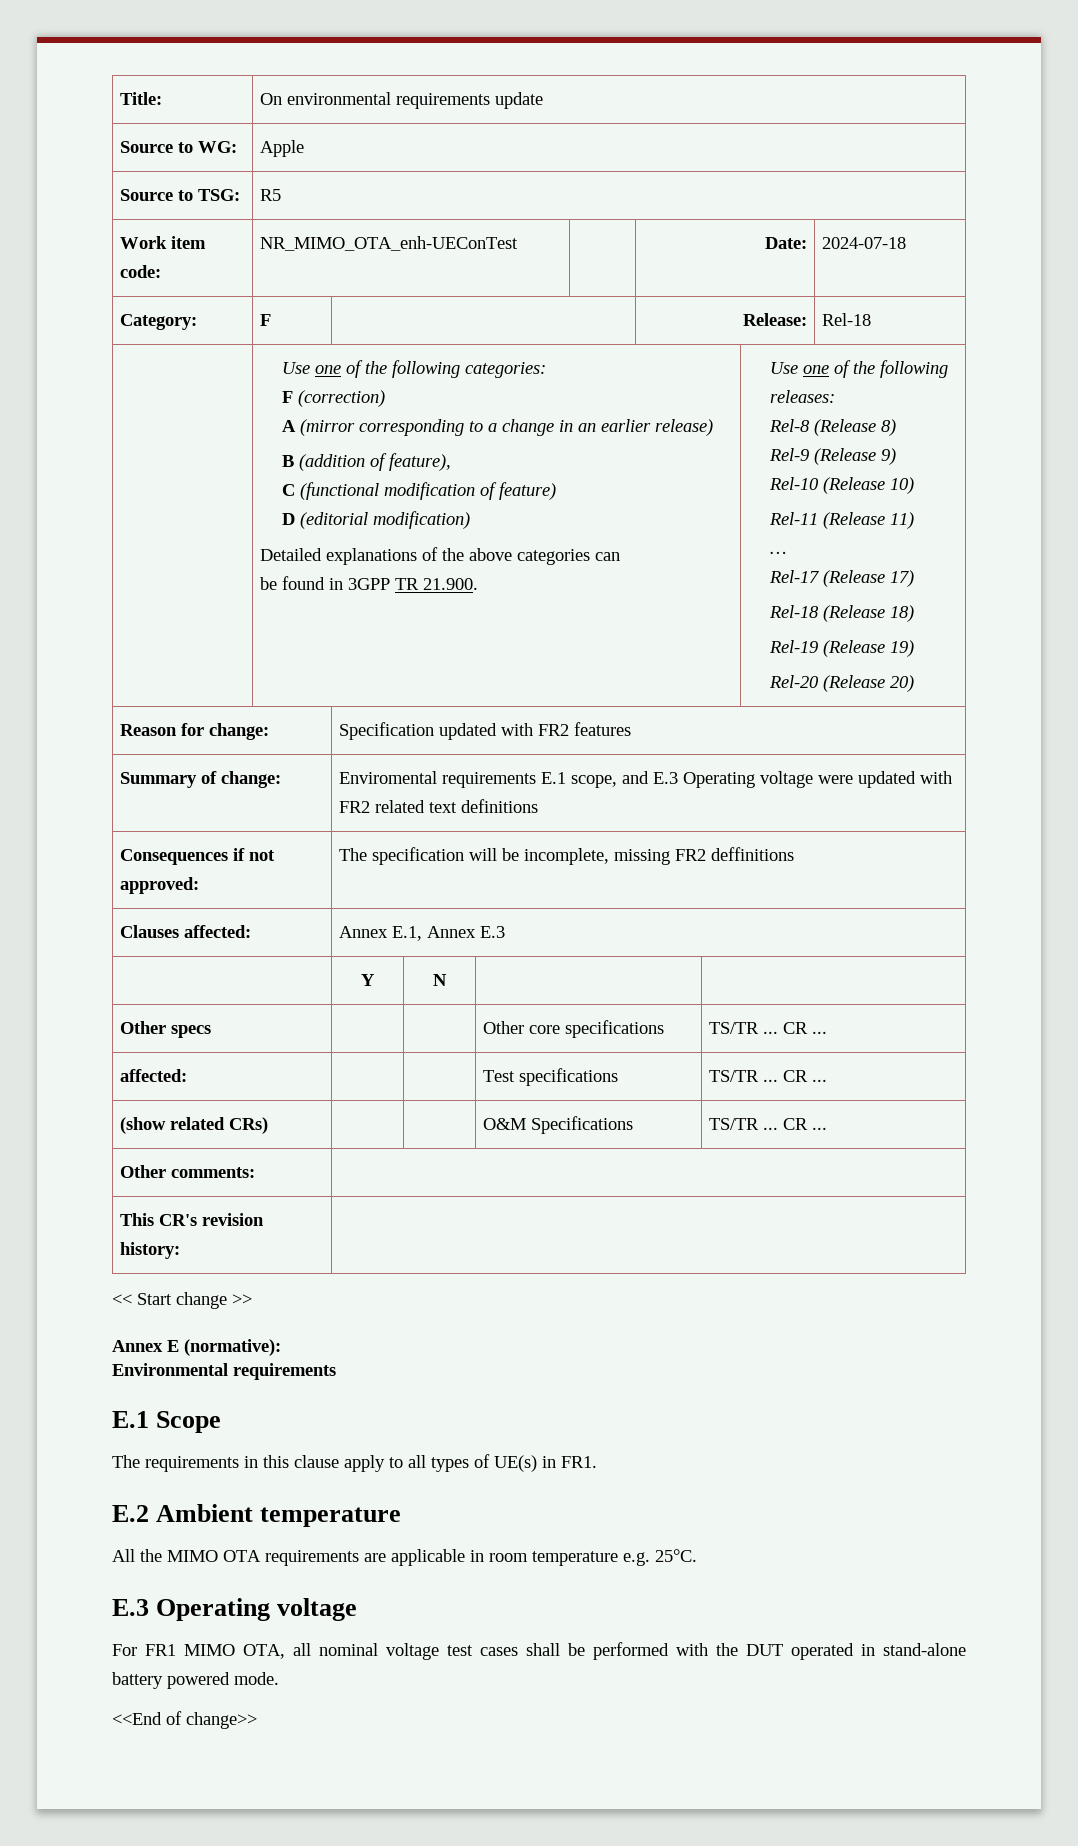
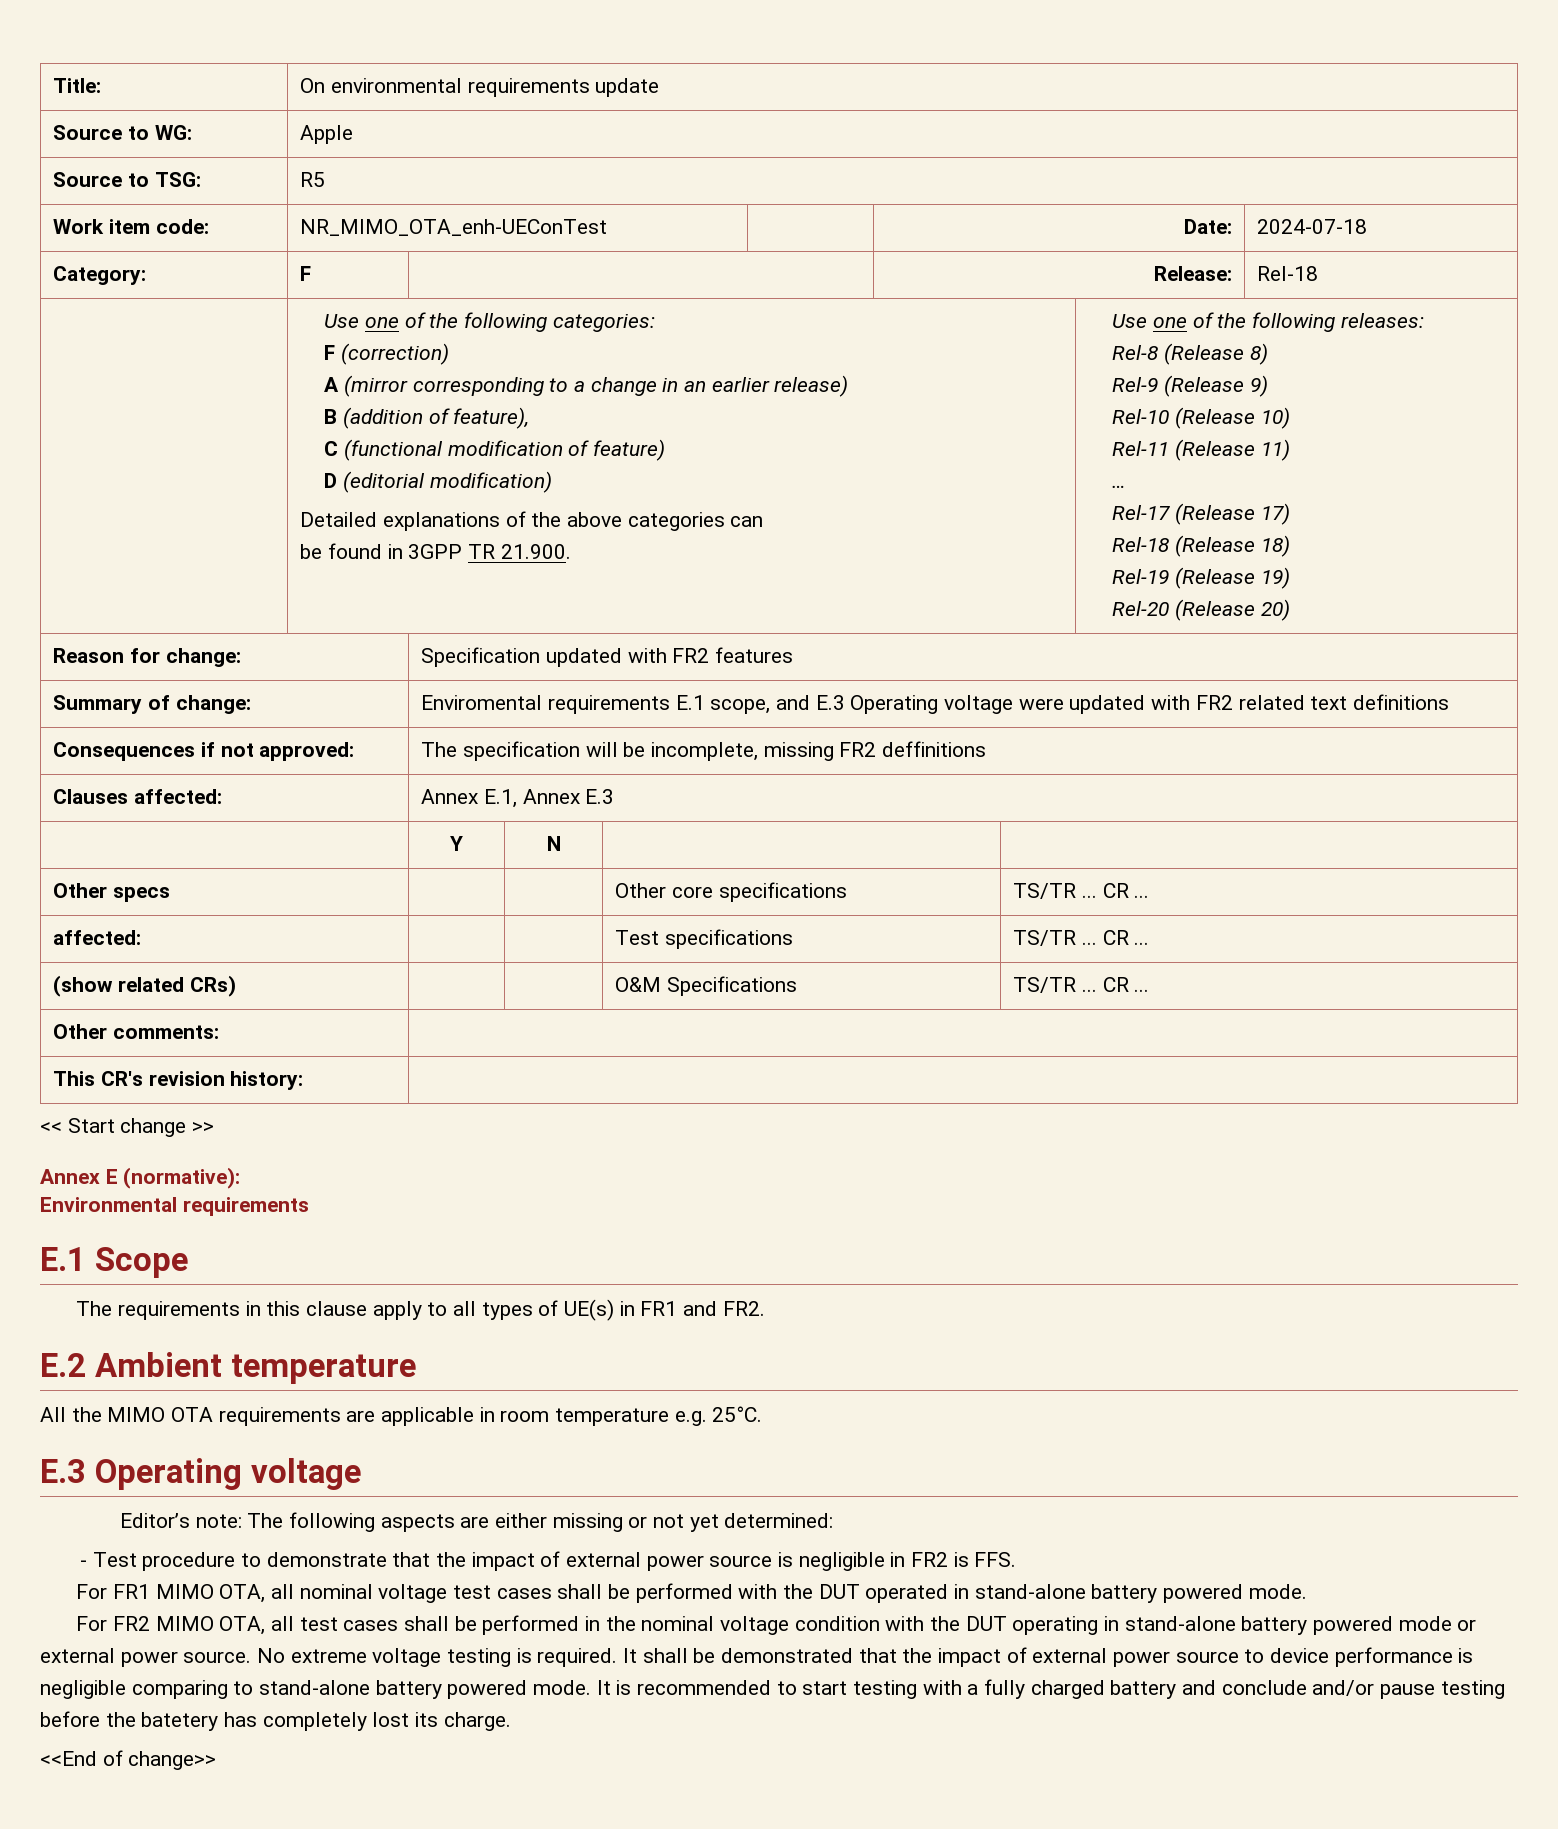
- The requirements in this clause apply to all types of UE(s) in FR1.
+ The requirements in this clause apply to all types of UE(s) in FR1 and FR2.
+ Editor’s note: The following aspects are either missing or not yet determined:
+ - Test procedure to demonstrate that the impact of external power source is negligible in FR2 is FFS.
+ For FR2 MIMO OTA, all test cases shall be performed in the nominal voltage condition with the DUT operating in stand-alone battery powered mode or external power source. No extreme voltage testing is required. It shall be demonstrated that the impact of external power source to device performance is negligible comparing to stand-alone battery powered mode. It is recommended to start testing with a fully charged battery and conclude and/or pause testing before the batetery has completely lost its charge.

